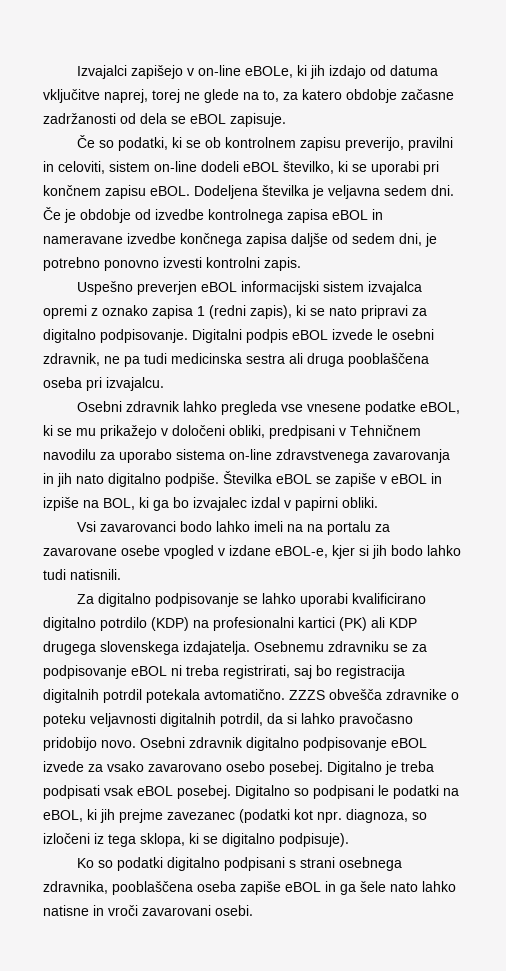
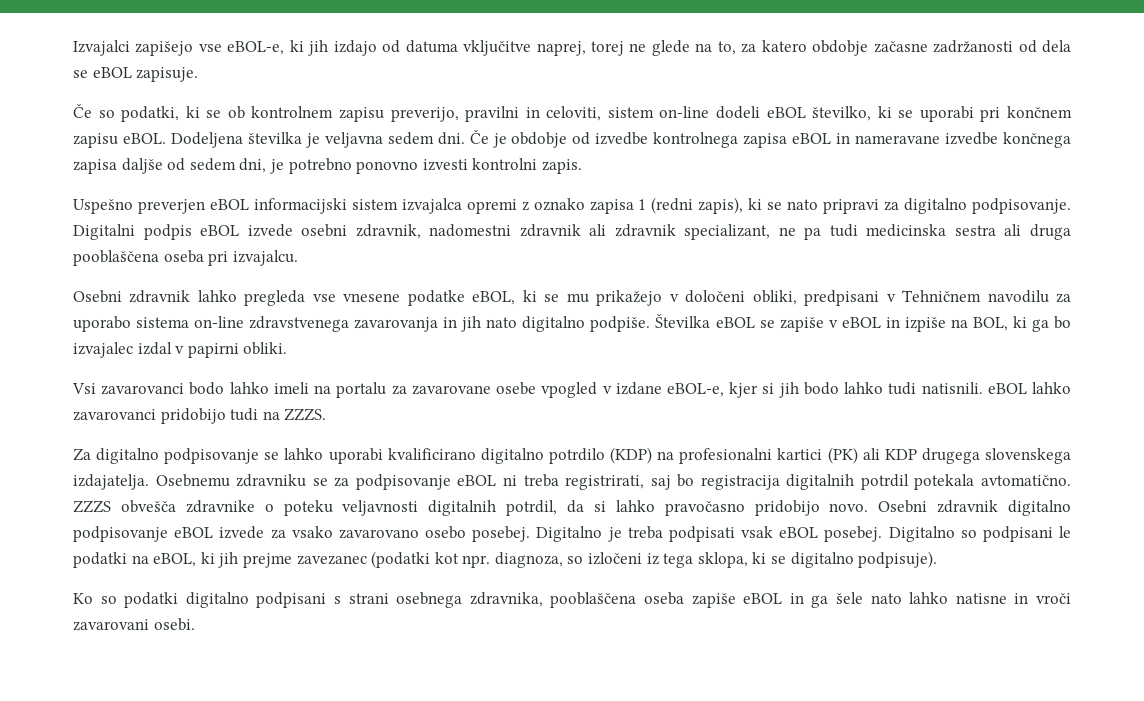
- Izvajalci zapišejo v on-line eBOLe, ki jih izdajo od datuma vključitve naprej, torej ne glede na to, za katero obdobje začasne zadržanosti od dela se eBOL zapisuje.
+ Izvajalci zapišejo vse eBOL-e, ki jih izdajo od datuma vključitve naprej, torej ne glede na to, za katero obdobje začasne zadržanosti od dela se eBOL zapisuje.
- Digitalni podpis eBOL izvede le osebni zdravnik, ne pa tudi medicinska sestra ali druga pooblaščena oseba pri izvajalcu.
+ Digitalni podpis eBOL izvede osebni zdravnik, nadomestni zdravnik ali zdravnik specializant, ne pa tudi medicinska sestra ali druga pooblaščena oseba pri izvajalcu.
- Vsi zavarovanci bodo lahko imeli na na portalu za zavarovane osebe vpogled v izdane eBOL-e, kjer si jih bodo lahko tudi natisnili.
+ Vsi zavarovanci bodo lahko imeli na portalu za zavarovane osebe vpogled v izdane eBOL-e, kjer si jih bodo lahko tudi natisnili. eBOL lahko zavarovanci pridobijo tudi na ZZZS.

